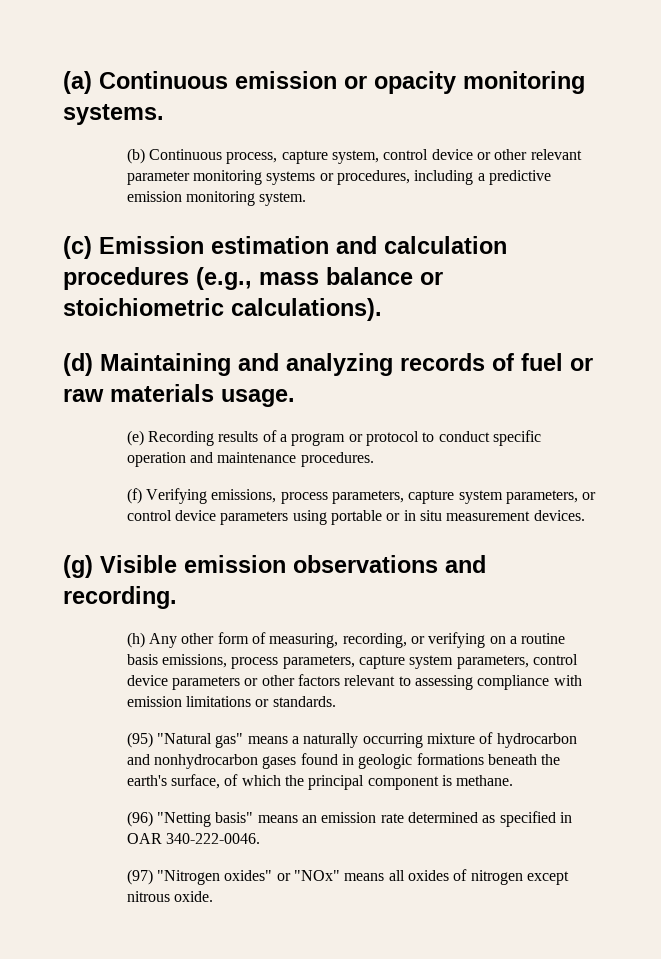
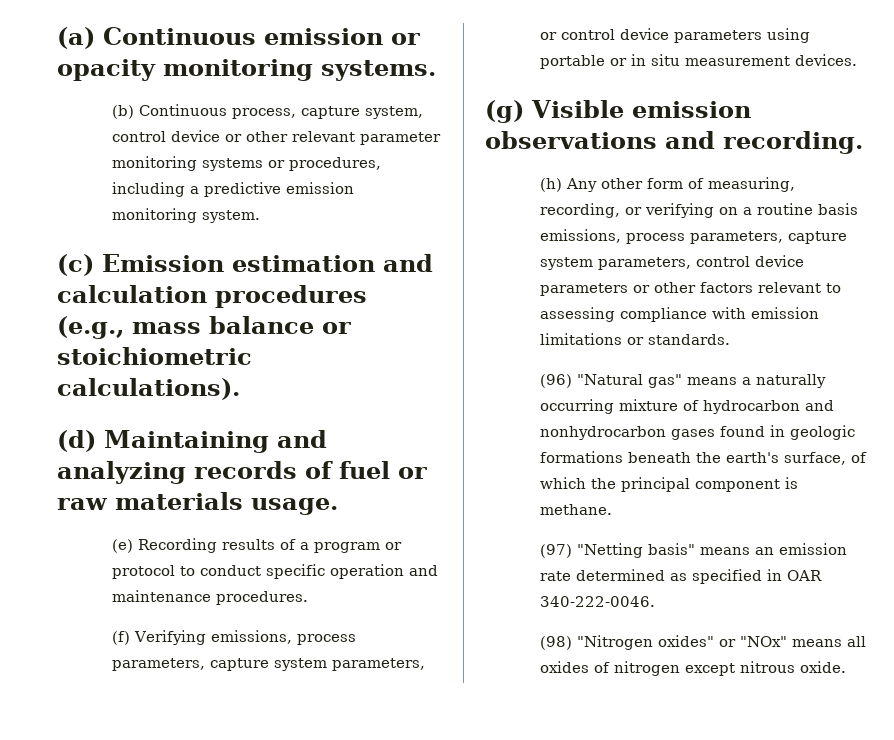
- (95) "Natural gas" means a naturally occurring mixture of hydrocarbon and nonhydrocarbon gases found in geologic formations beneath the earth's surface, of which the principal component is methane.
+ (96) "Natural gas" means a naturally occurring mixture of hydrocarbon and nonhydrocarbon gases found in geologic formations beneath the earth's surface, of which the principal component is methane.
- (96) "Netting basis" means an emission rate determined as specified in OAR 340-222-0046.
+ (97) "Netting basis" means an emission rate determined as specified in OAR 340-222-0046.
- (97) "Nitrogen oxides" or "NOx" means all oxides of nitrogen except nitrous oxide.
+ (98) "Nitrogen oxides" or "NOx" means all oxides of nitrogen except nitrous oxide.

